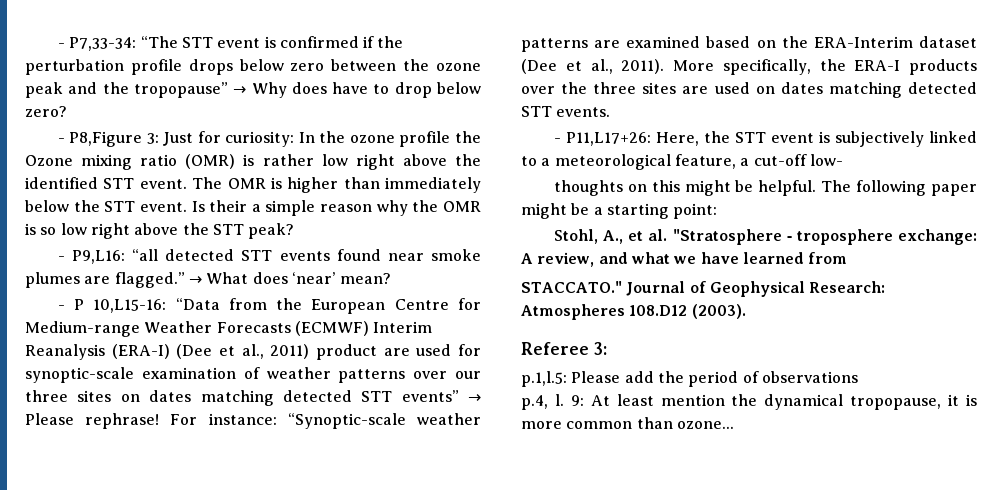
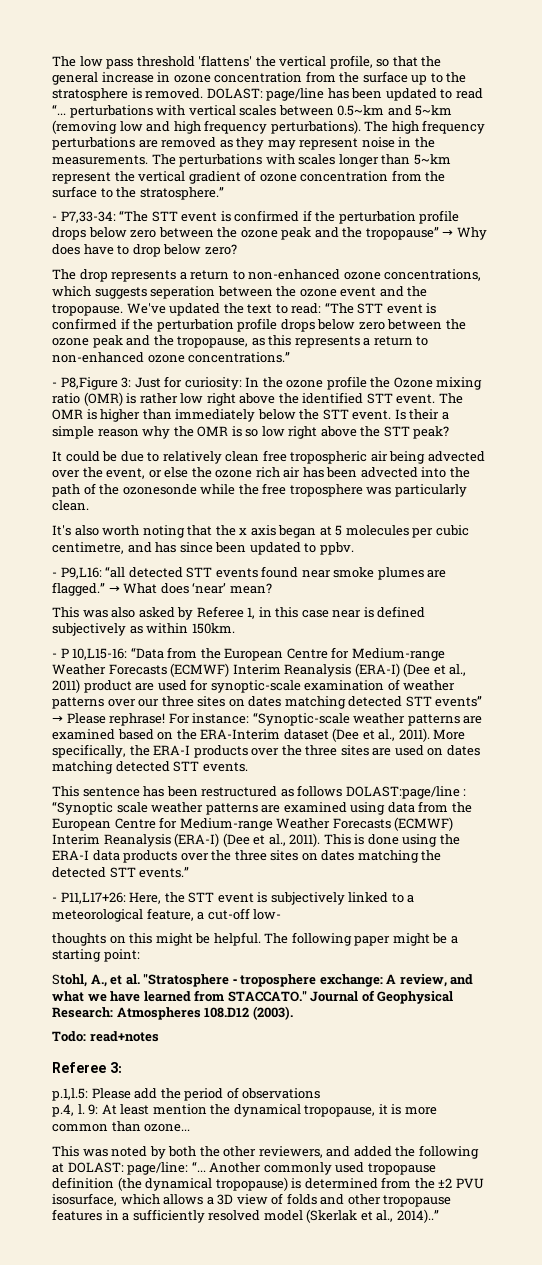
+ The low pass threshold 'flattens' the vertical profile, so that the general increase in ozone concentration from the surface up to the stratosphere is removed. DOLAST: page/line has been updated to read “... perturbations with vertical scales between 0.5~km and 5~km (removing low and high frequency perturbations). The high frequency perturbations are removed as they may represent noise in the measurements. The perturbations with scales longer than 5~km represent the vertical gradient of ozone concentration from the surface to the stratosphere.”
+ The drop represents a return to non-enhanced ozone concentrations, which suggests seperation between the ozone event and the tropopause. We've updated the text to read: “The STT event is confirmed if the perturbation profile drops below zero between the ozone peak and the tropopause, as this represents a return to non-enhanced ozone concentrations.”
+ It could be due to relatively clean free tropospheric air being advected over the event, or else the ozone rich air has been advected into the path of the ozonesonde while the free troposphere was particularly clean.
+ It's also worth noting that the x axis began at 5 molecules per cubic centimetre, and has since been updated to ppbv.
+ This was also asked by Referee 1, in this case near is defined subjectively as within 150km.
+ This sentence has been restructured as follows DOLAST:page/line : “Synoptic scale weather patterns are examined using data from the European Centre for Medium-range Weather Forecasts (ECMWF) Interim Reanalysis (ERA-I) (Dee et al., 2011). This is done using the ERA-I data products over the three sites on dates matching the detected STT events.”
- Stohl, A., et al. "Stratosphere ‐ troposphere exchange: A review, and what we have learned from
- STACCATO."
+ Stohl, A., et al. "Stratosphere ‐ troposphere exchange: A review, and what we have learned from STACCATO."
+ Todo: read+notes
+ This was noted by both the other reviewers, and added the following at DOLAST: page/line: “... Another commonly used tropopause definition (the dynamical tropopause) is determined from the ±2 PVU isosurface, which allows a 3D view of folds and other tropopause features in a sufficiently resolved model (Skerlak et al., 2014)..”

